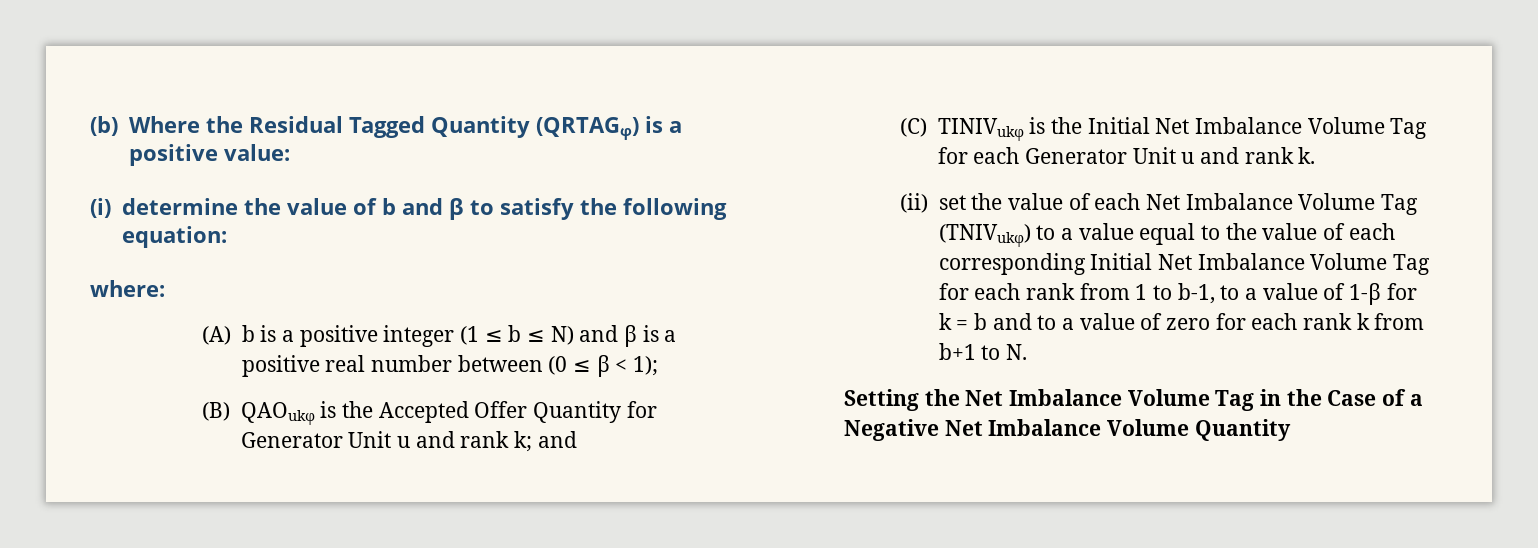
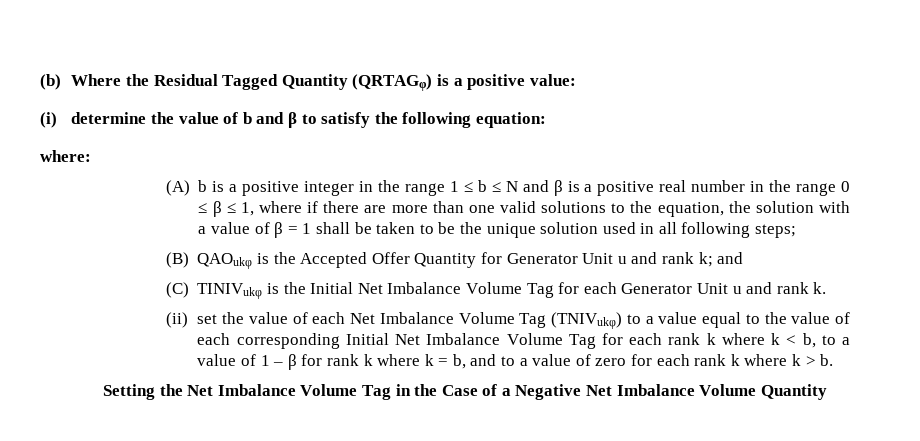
- (A) b is a positive integer (1 ≤ b ≤ N) and β is a positive real number between (0 ≤ β < 1);
+ (A) b is a positive integer in the range 1 ≤ b ≤ N and β is a positive real number in the range 0 ≤ β ≤ 1, where if there are more than one valid solutions to the equation, the solution with a value of β = 1 shall be taken to be the unique solution used in all following steps;
- (ii) set the value of each Net Imbalance Volume Tag (TNIVukφ) to a value equal to the value of each corresponding Initial Net Imbalance Volume Tag for each rank from 1 to b-1, to a value of 1-β for k = b and to a value of zero for each rank k from b+1 to N.
+ (ii) set the value of each Net Imbalance Volume Tag (TNIVukφ) to a value equal to the value of each corresponding Initial Net Imbalance Volume Tag for each rank k where k < b, to a value of 1 – β for rank k where k = b, and to a value of zero for each rank k where k > b.

